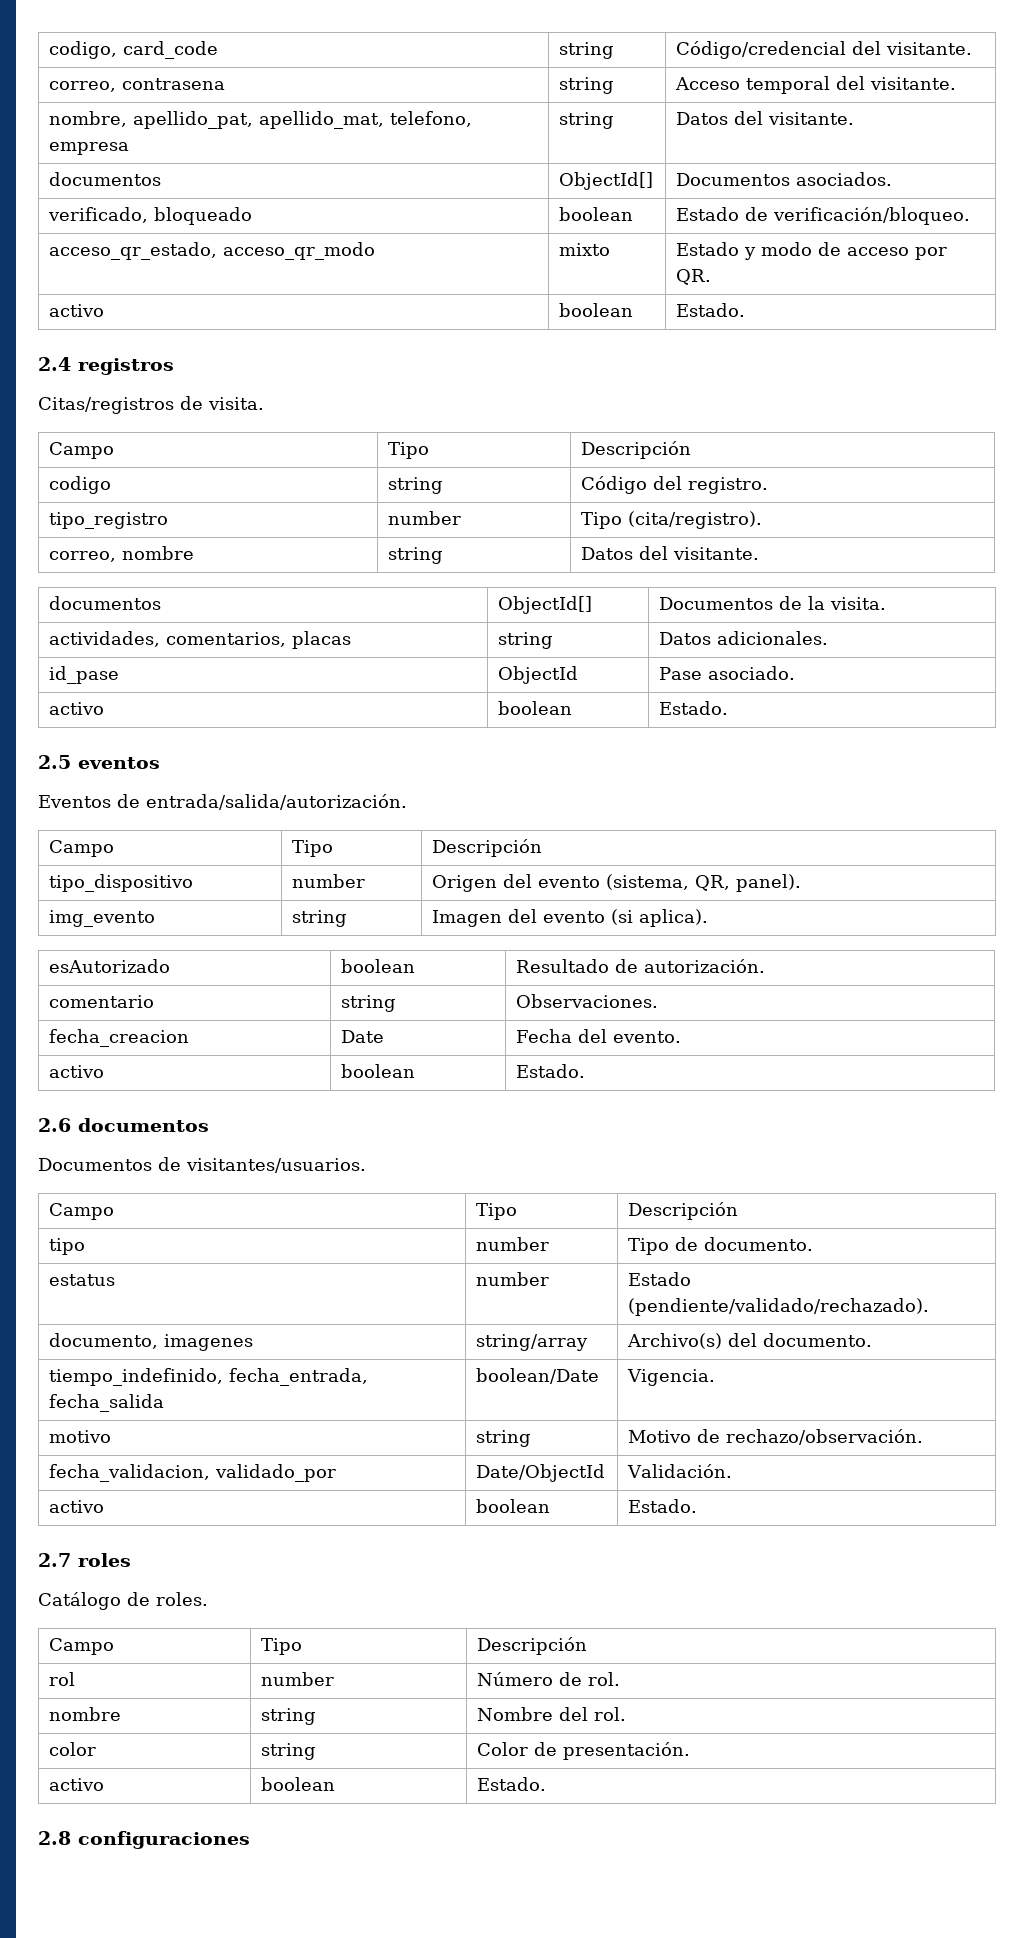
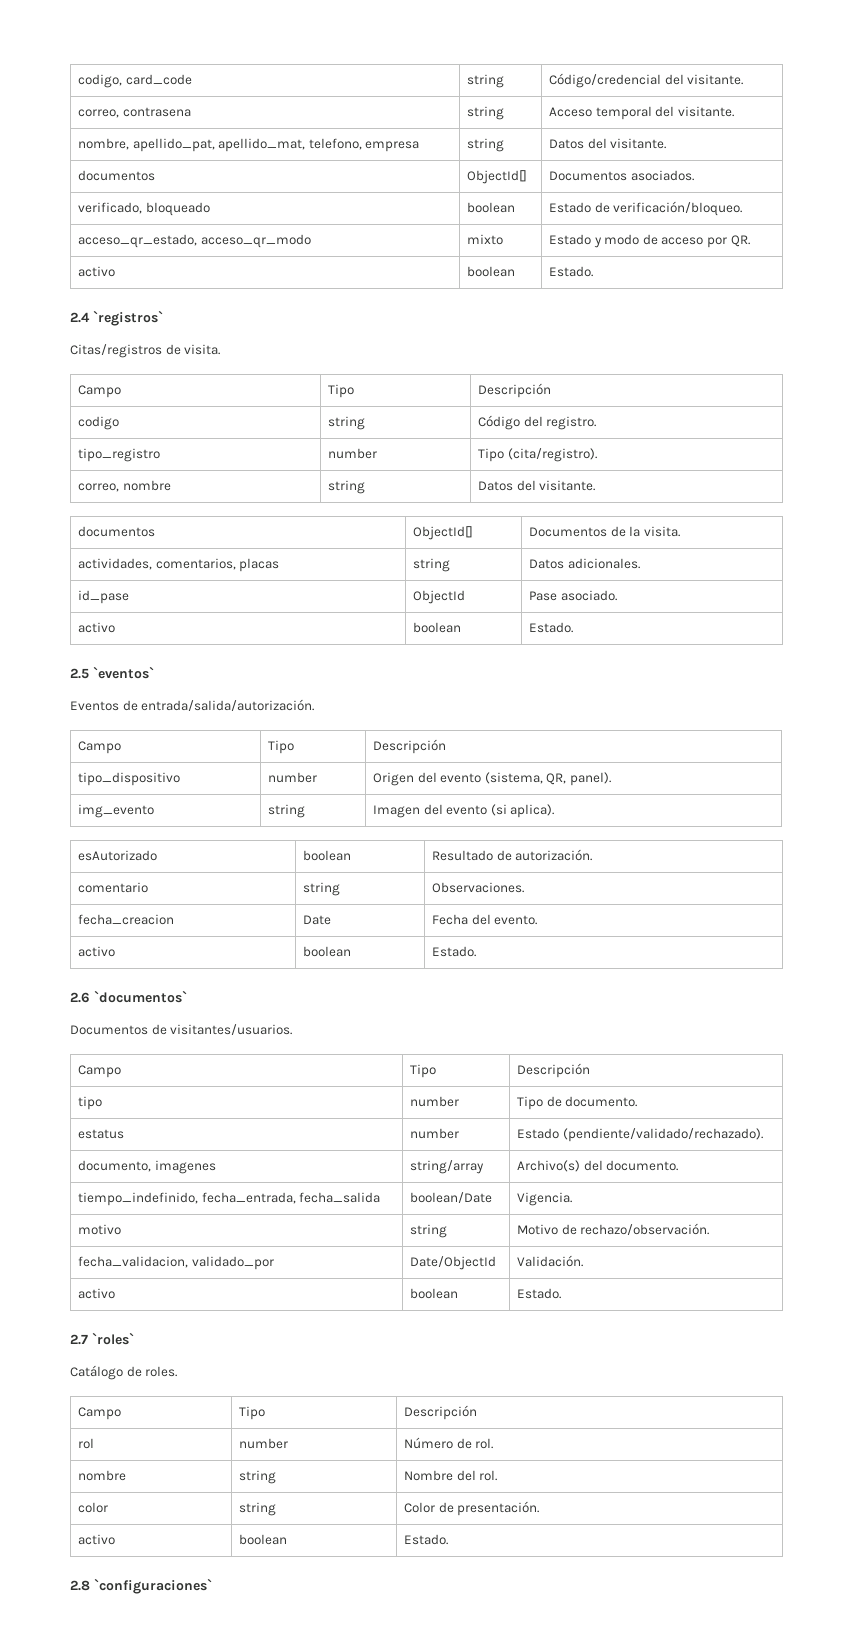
- 2.4 registros
+ 2.4 `registros`
- 2.5 eventos
+ 2.5 `eventos`
- 2.6 documentos
+ 2.6 `documentos`
- 2.7 roles
+ 2.7 `roles`
- 2.8 configuraciones
+ 2.8 `configuraciones`

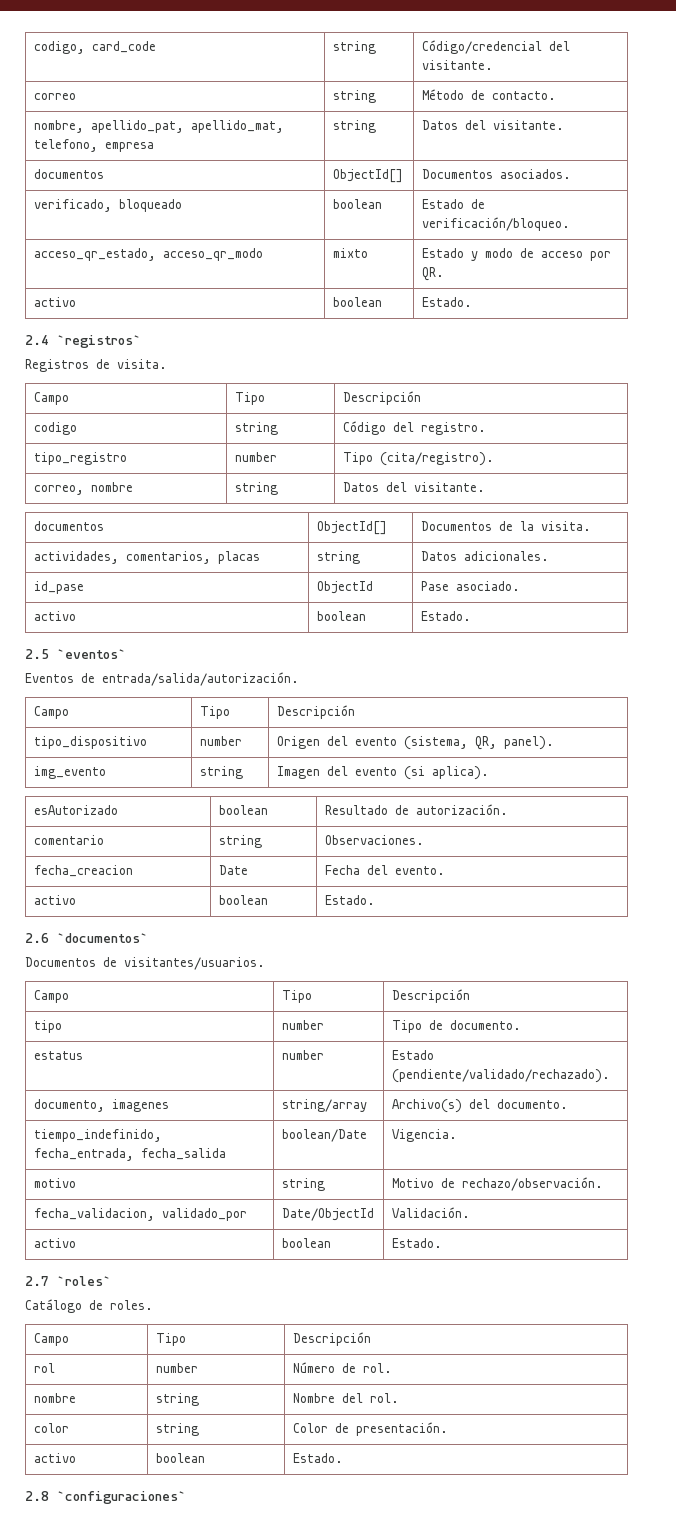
- correo, contrasena | string | Acceso temporal del visitante.
+ correo | string | Método de contacto.
- Citas/registros de visita.
+ Registros de visita.

